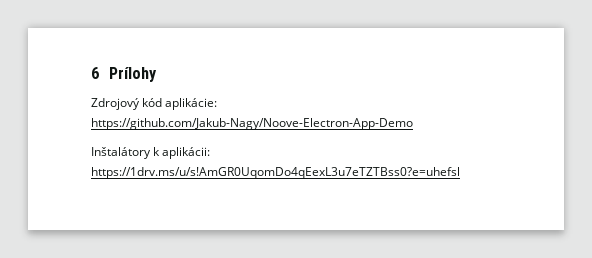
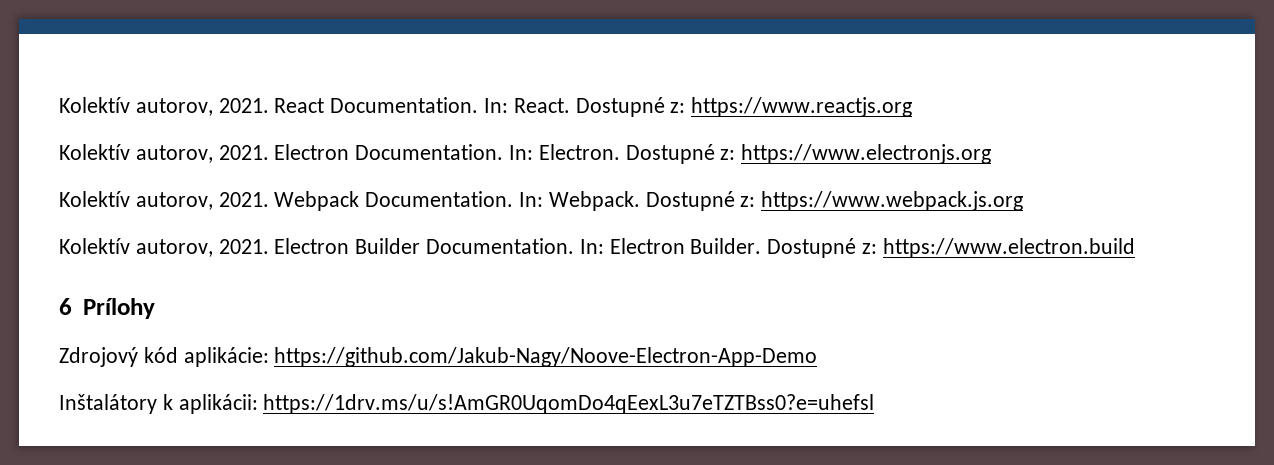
+ Kolektív autorov, 2021. React Documentation. In: React. Dostupné z: https://www.reactjs.org
+ Kolektív autorov, 2021. Electron Documentation. In: Electron. Dostupné z: https://www.electronjs.org
+ Kolektív autorov, 2021. Webpack Documentation. In: Webpack. Dostupné z: https://www.webpack.js.org
+ Kolektív autorov, 2021. Electron Builder Documentation. In: Electron Builder. Dostupné z: https://www.electron.build

